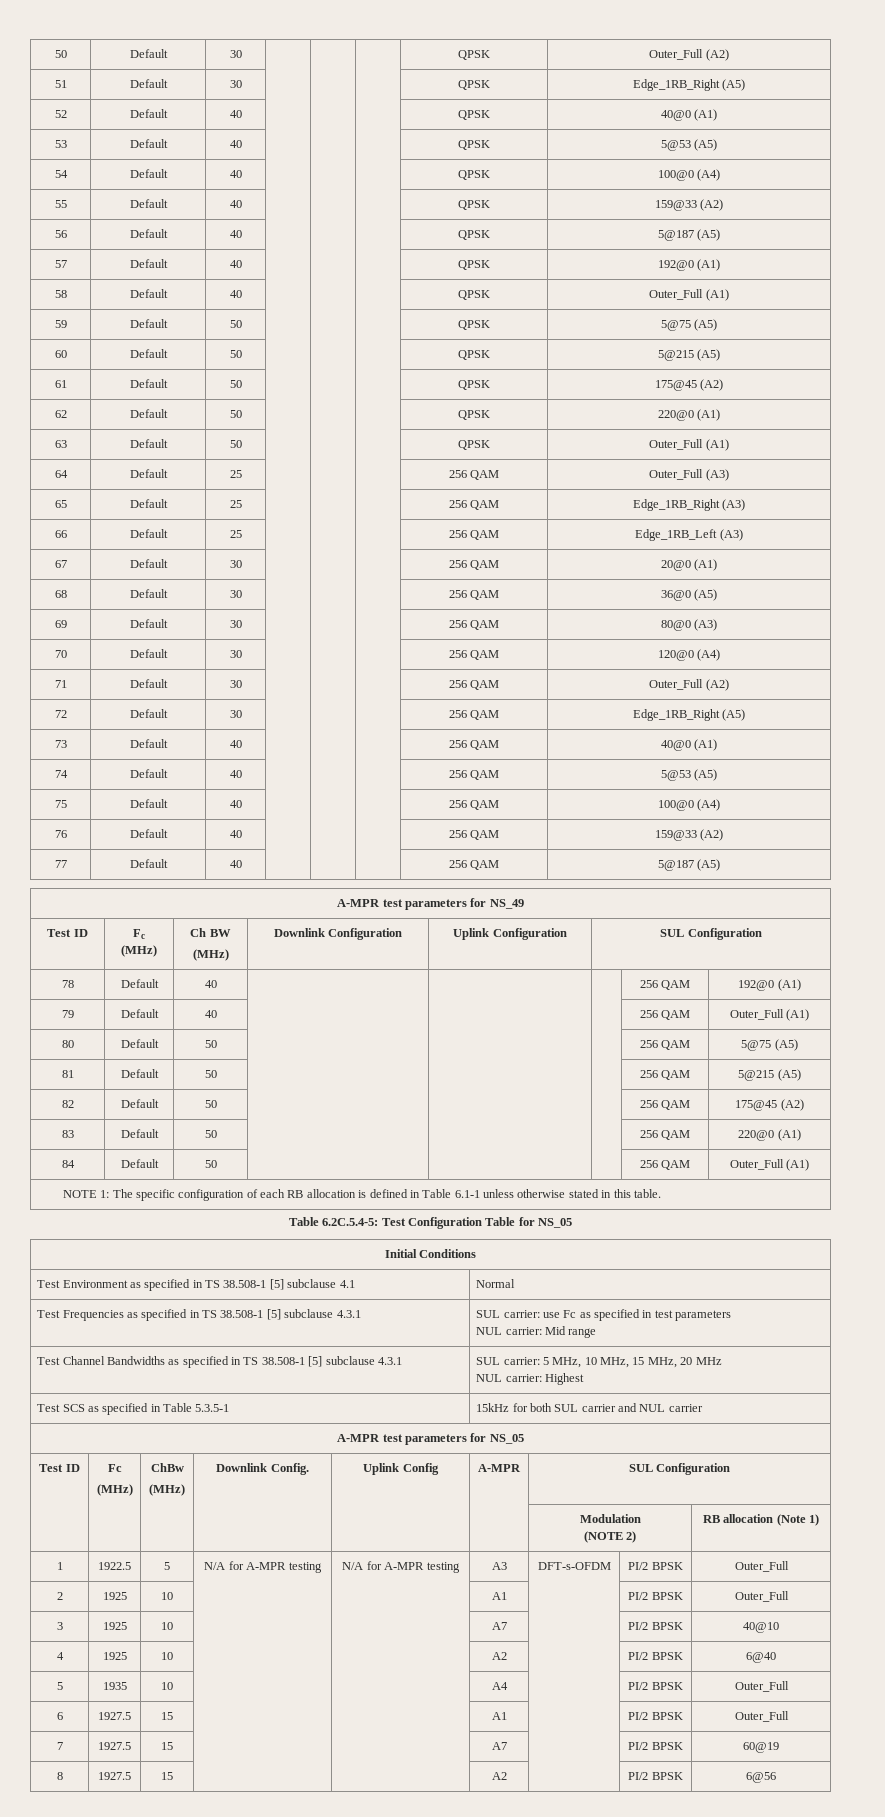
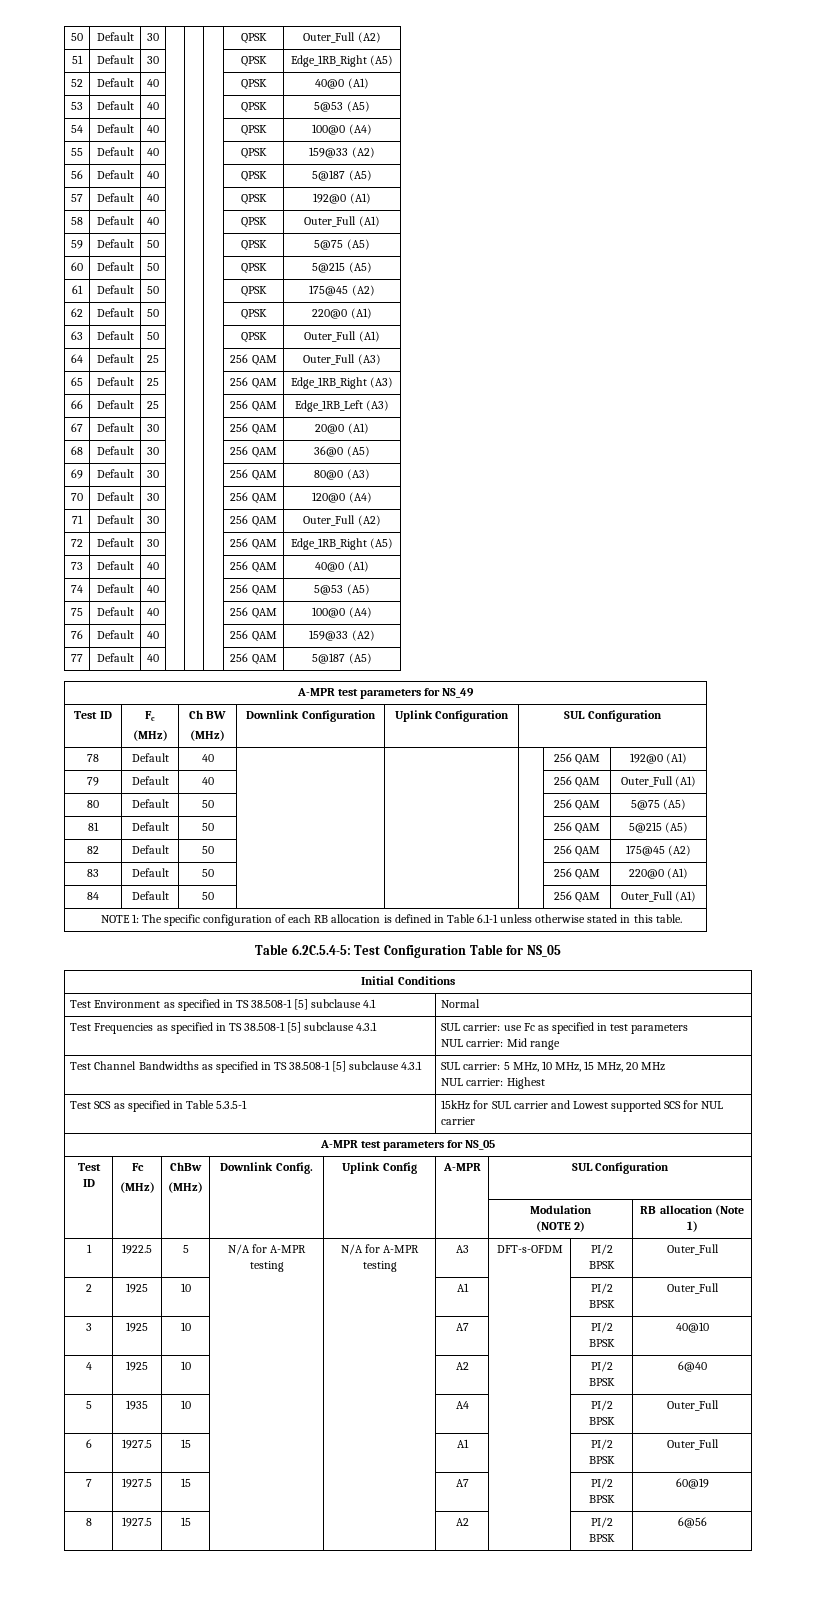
- Test SCS as specified in Table 5.3.5-1 | 15kHz for both SUL carrier and NUL carrier
+ Test SCS as specified in Table 5.3.5-1 | 15kHz for SUL carrier and Lowest supported SCS for NUL carrier

